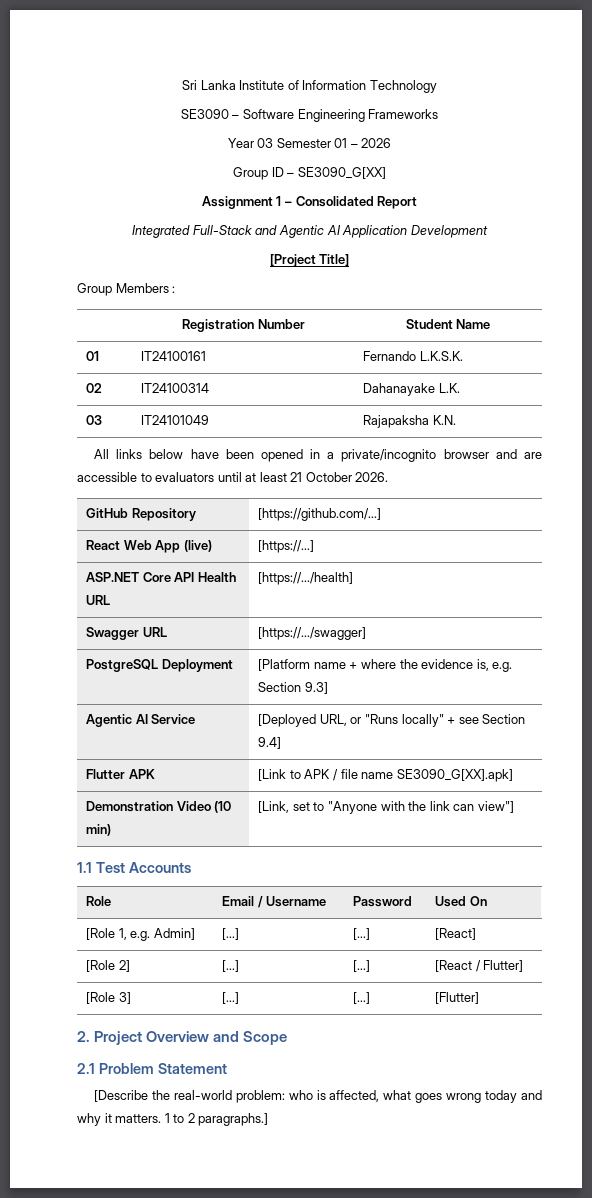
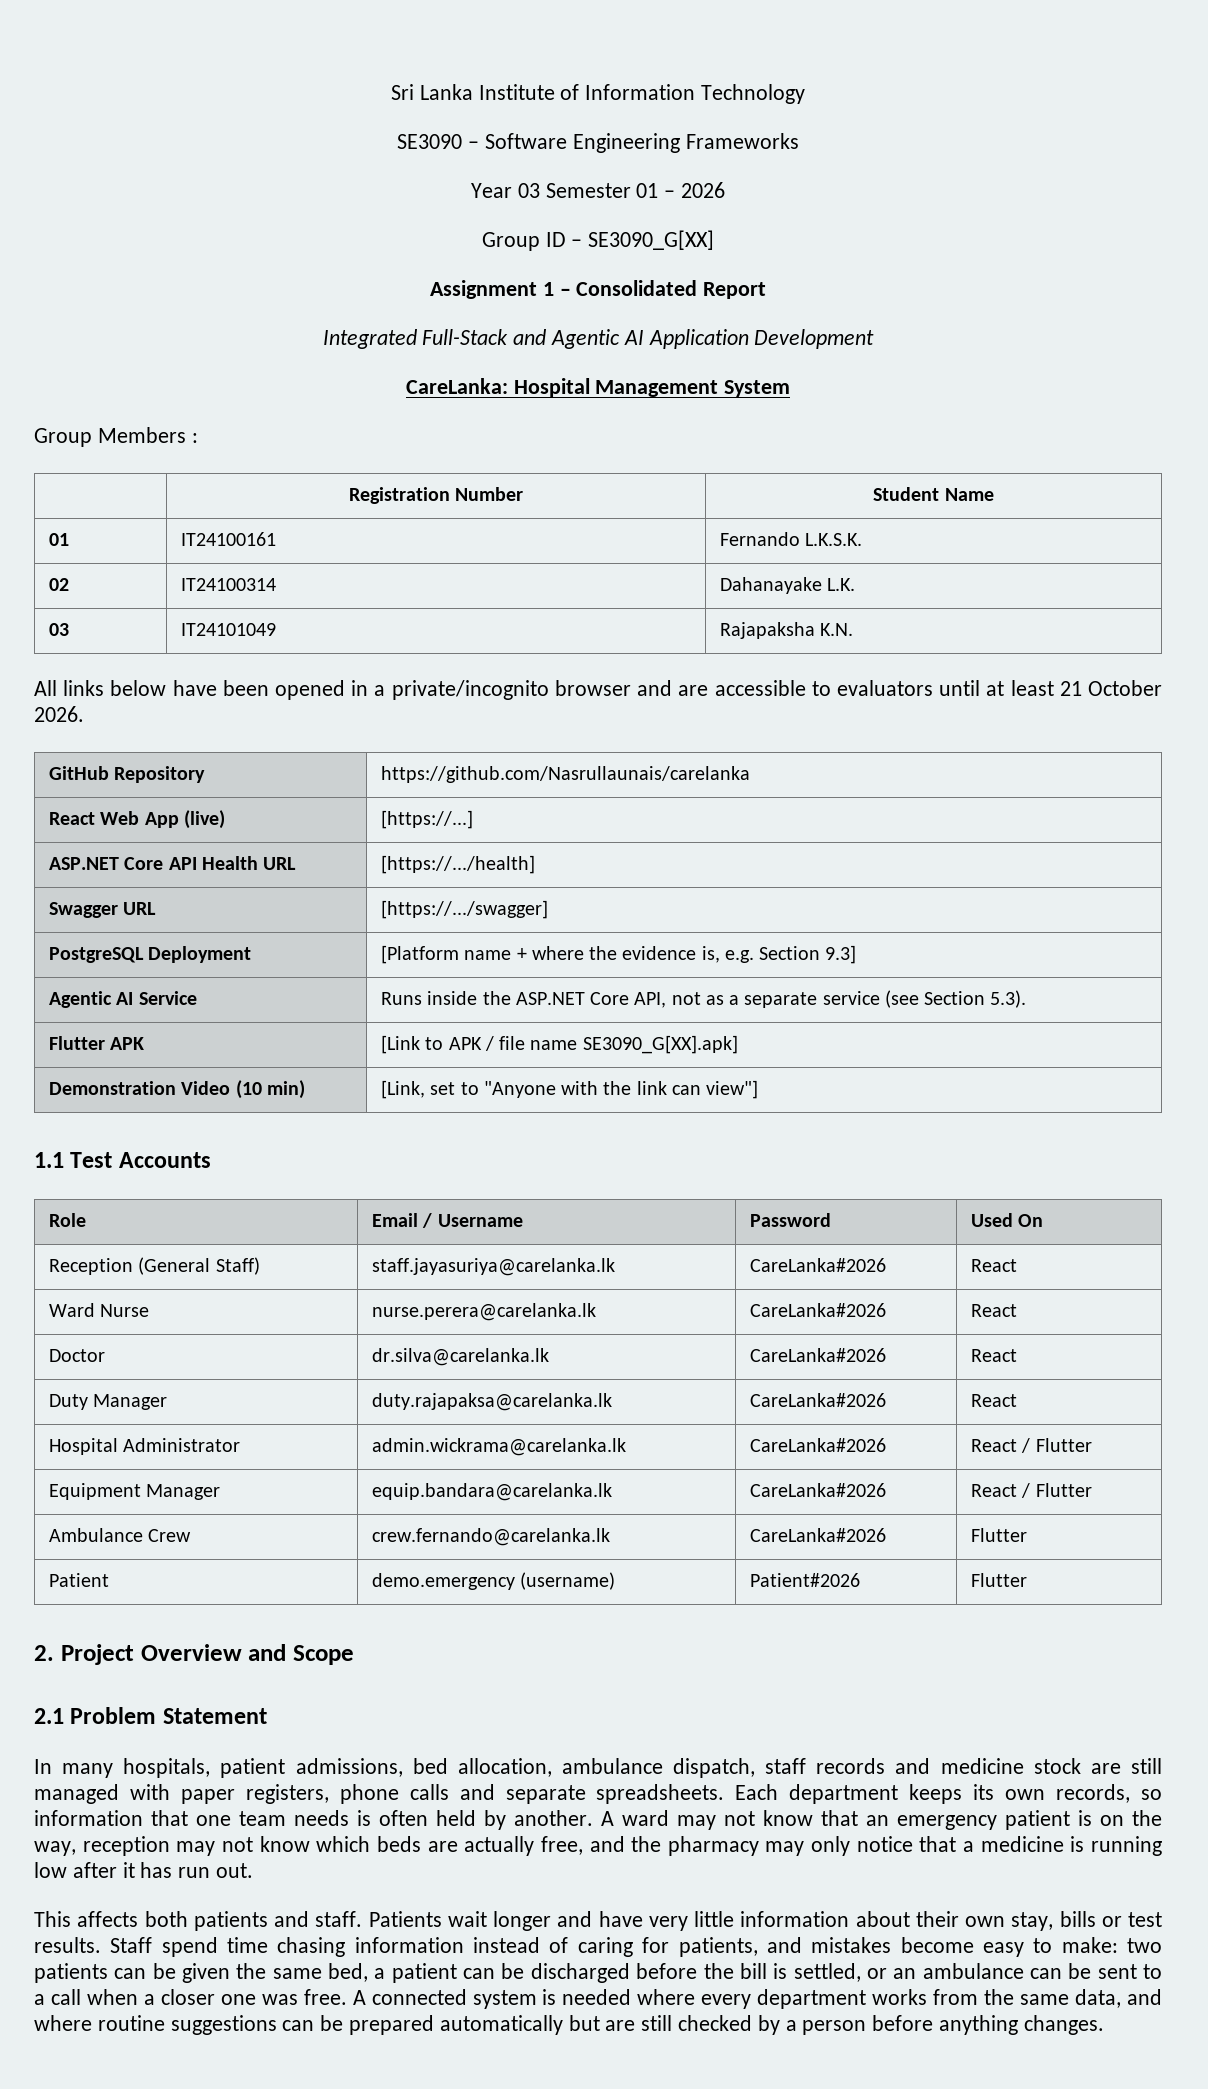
- [Project Title]
+ CareLanka: Hospital Management System
- GitHub Repository | [https://github.com/...]
+ GitHub Repository | https://github.com/Nasrullaunais/carelanka
- Agentic AI Service | [Deployed URL, or "Runs locally" + see Section 9.4]
+ Agentic AI Service | Runs inside the ASP.NET Core API, not as a separate service (see Section 5.3).
- [Role 1, e.g. Admin] | [...] | [...] | [React]
- [Role 2] | [...] | [...] | [React / Flutter]
- [Role 3] | [...] | [...] | [Flutter]
+ Reception (General Staff) | staff.jayasuriya@carelanka.lk | CareLanka#2026 | React
+ Ward Nurse | nurse.perera@carelanka.lk | CareLanka#2026 | React
+ Doctor | dr.silva@carelanka.lk | CareLanka#2026 | React
+ Duty Manager | duty.rajapaksa@carelanka.lk | CareLanka#2026 | React
+ Hospital Administrator | admin.wickrama@carelanka.lk | CareLanka#2026 | React / Flutter
+ Equipment Manager | equip.bandara@carelanka.lk | CareLanka#2026 | React / Flutter
+ Ambulance Crew | crew.fernando@carelanka.lk | CareLanka#2026 | Flutter
+ Patient | demo.emergency (username) | Patient#2026 | Flutter
- [Describe the real-world problem: who is affected, what goes wrong today and why it matters. 1 to 2 paragraphs.]
+ In many hospitals, patient admissions, bed allocation, ambulance dispatch, staff records and medicine stock are still managed with paper registers, phone calls and separate spreadsheets. Each department keeps its own records, so information that one team needs is often held by another. A ward may not know that an emergency patient is on the way, reception may not know which beds are actually free, and the pharmacy may only notice that a medicine is running low after it has run out.
+ This affects both patients and staff. Patients wait longer and have very little information about their own stay, bills or test results. Staff spend time chasing information instead of caring for patients, and mistakes become easy to make: two patients can be given the same bed, a patient can be discharged before the bill is settled, or an ambulance can be sent to a call when a closer one was free. A connected system is needed where every department works from the same data, and where routine suggestions can be prepared automatically but are still checked by a person before anything changes.

